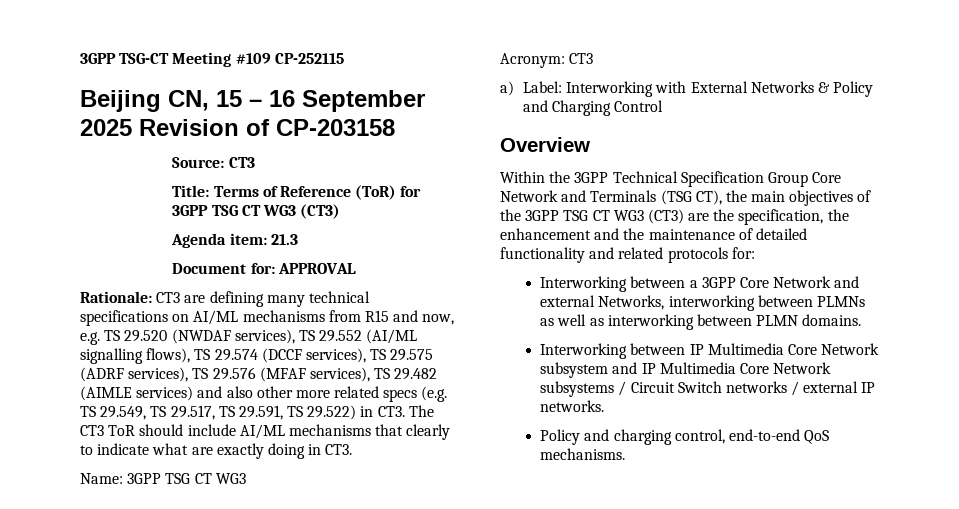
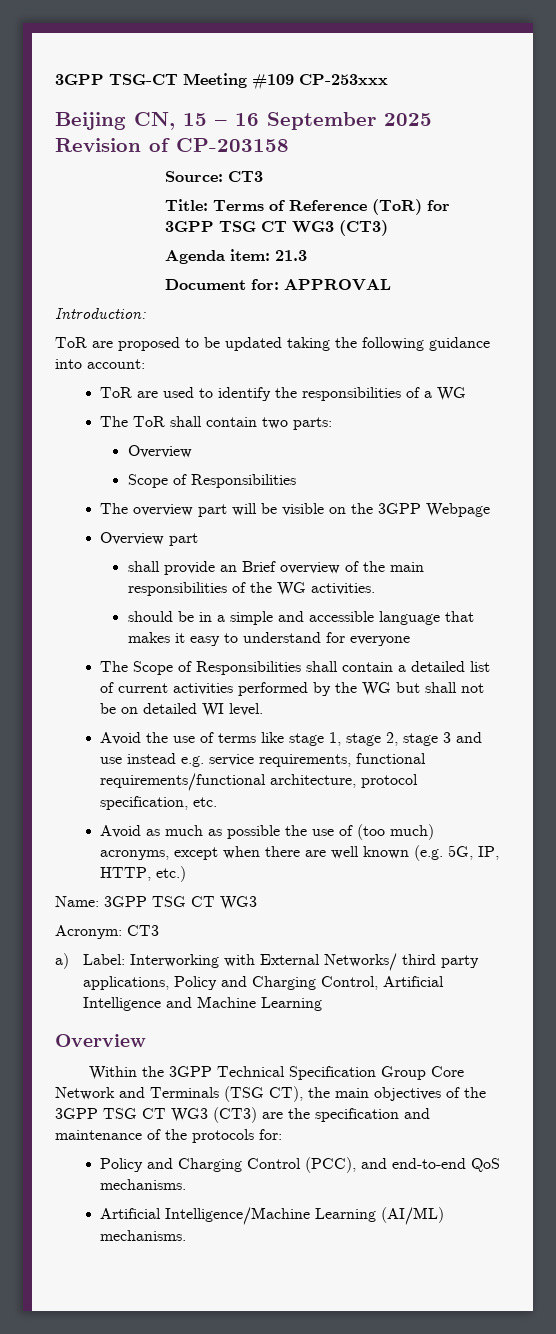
- 3GPP TSG-CT Meeting #109 CP-252115
+ 3GPP TSG-CT Meeting #109 CP-253xxx
- Rationale: CT3 are defining many technical specifications on AI/ML mechanisms from R15 and now, e.g. TS 29.520 (NWDAF services), TS 29.552 (AI/ML signalling flows), TS 29.574 (DCCF services), TS 29.575 (ADRF services), TS 29.576 (MFAF services), TS 29.482 (AIMLE services) and also other more related specs (e.g. TS 29.549, TS 29.517, TS 29.591, TS 29.522) in CT3. The CT3 ToR should include AI/ML mechanisms that clearly to indicate what are exactly doing in CT3.
+ Introduction:
+ ToR are proposed to be updated taking the following guidance into account:
+ ToR are used to identify the responsibilities of a WG
+ The ToR shall contain two parts:
+ Overview
+ Scope of Responsibilities
+ The overview part will be visible on the 3GPP Webpage
+ Overview part
+ shall provide an Brief overview of the main responsibilities of the WG activities.
+ should be in a simple and accessible language that makes it easy to understand for everyone
+ The Scope of Responsibilities shall contain a detailed list of current activities performed by the WG but shall not be on detailed WI level.
+ Avoid the use of terms like stage 1, stage 2, stage 3 and use instead e.g. service requirements, functional requirements/functional architecture, protocol specification, etc.
+ Avoid as much as possible the use of (too much) acronyms, except when there are well known (e.g. 5G, IP, HTTP, etc.)
- a) Label: Interworking with External Networks & Policy and Charging Control
+ a) Label: Interworking with External Networks/ third party applications, Policy and Charging Control, Artificial Intelligence and Machine Learning
- Within the 3GPP Technical Specification Group Core Network and Terminals (TSG CT), the main objectives of the 3GPP TSG CT WG3 (CT3) are the specification, the enhancement and the maintenance of detailed functionality and related protocols for:
- Interworking between a 3GPP Core Network and external Networks, interworking between PLMNs as well as interworking between PLMN domains.
- Interworking between IP Multimedia Core Network subsystem and IP Multimedia Core Network subsystems / Circuit Switch networks / external IP networks.
- Policy and charging control, end-to-end QoS mechanisms.
+ Within the 3GPP Technical Specification Group Core Network and Terminals (TSG CT), the main objectives of the 3GPP TSG CT WG3 (CT3) are the specification and maintenance of the protocols for:
+ Policy and Charging Control (PCC), and end-to-end QoS mechanisms.
+ Artificial Intelligence/Machine Learning (AI/ML) mechanisms.

